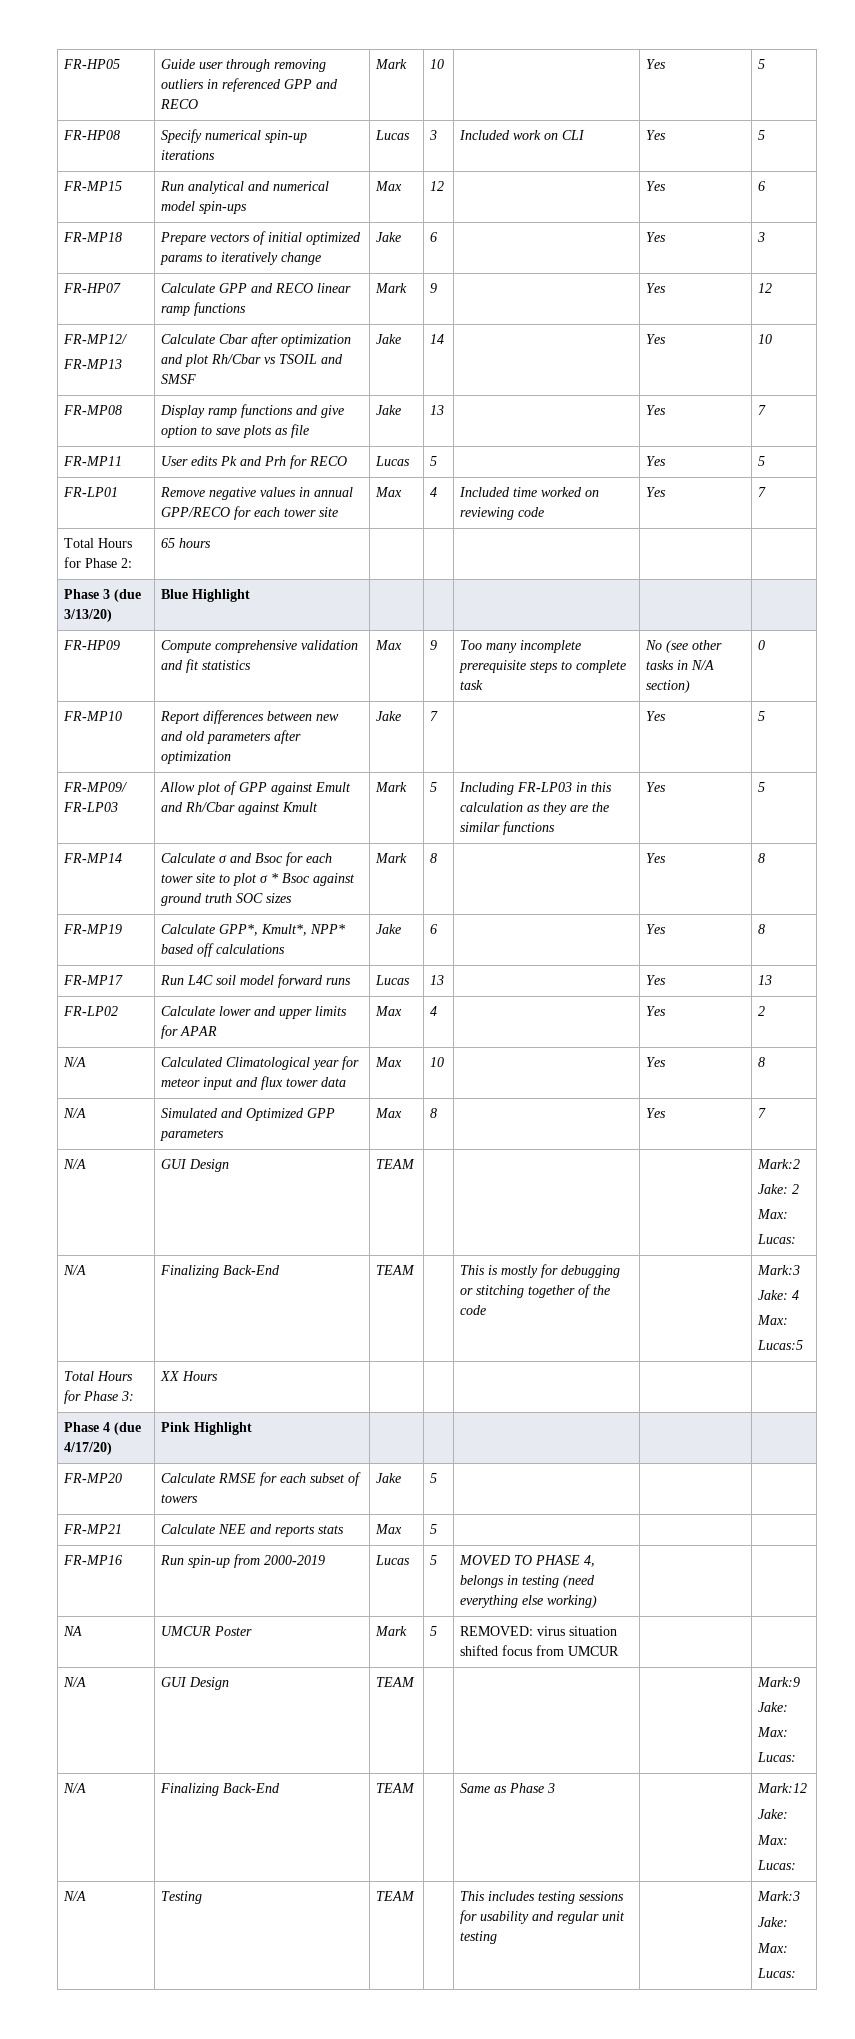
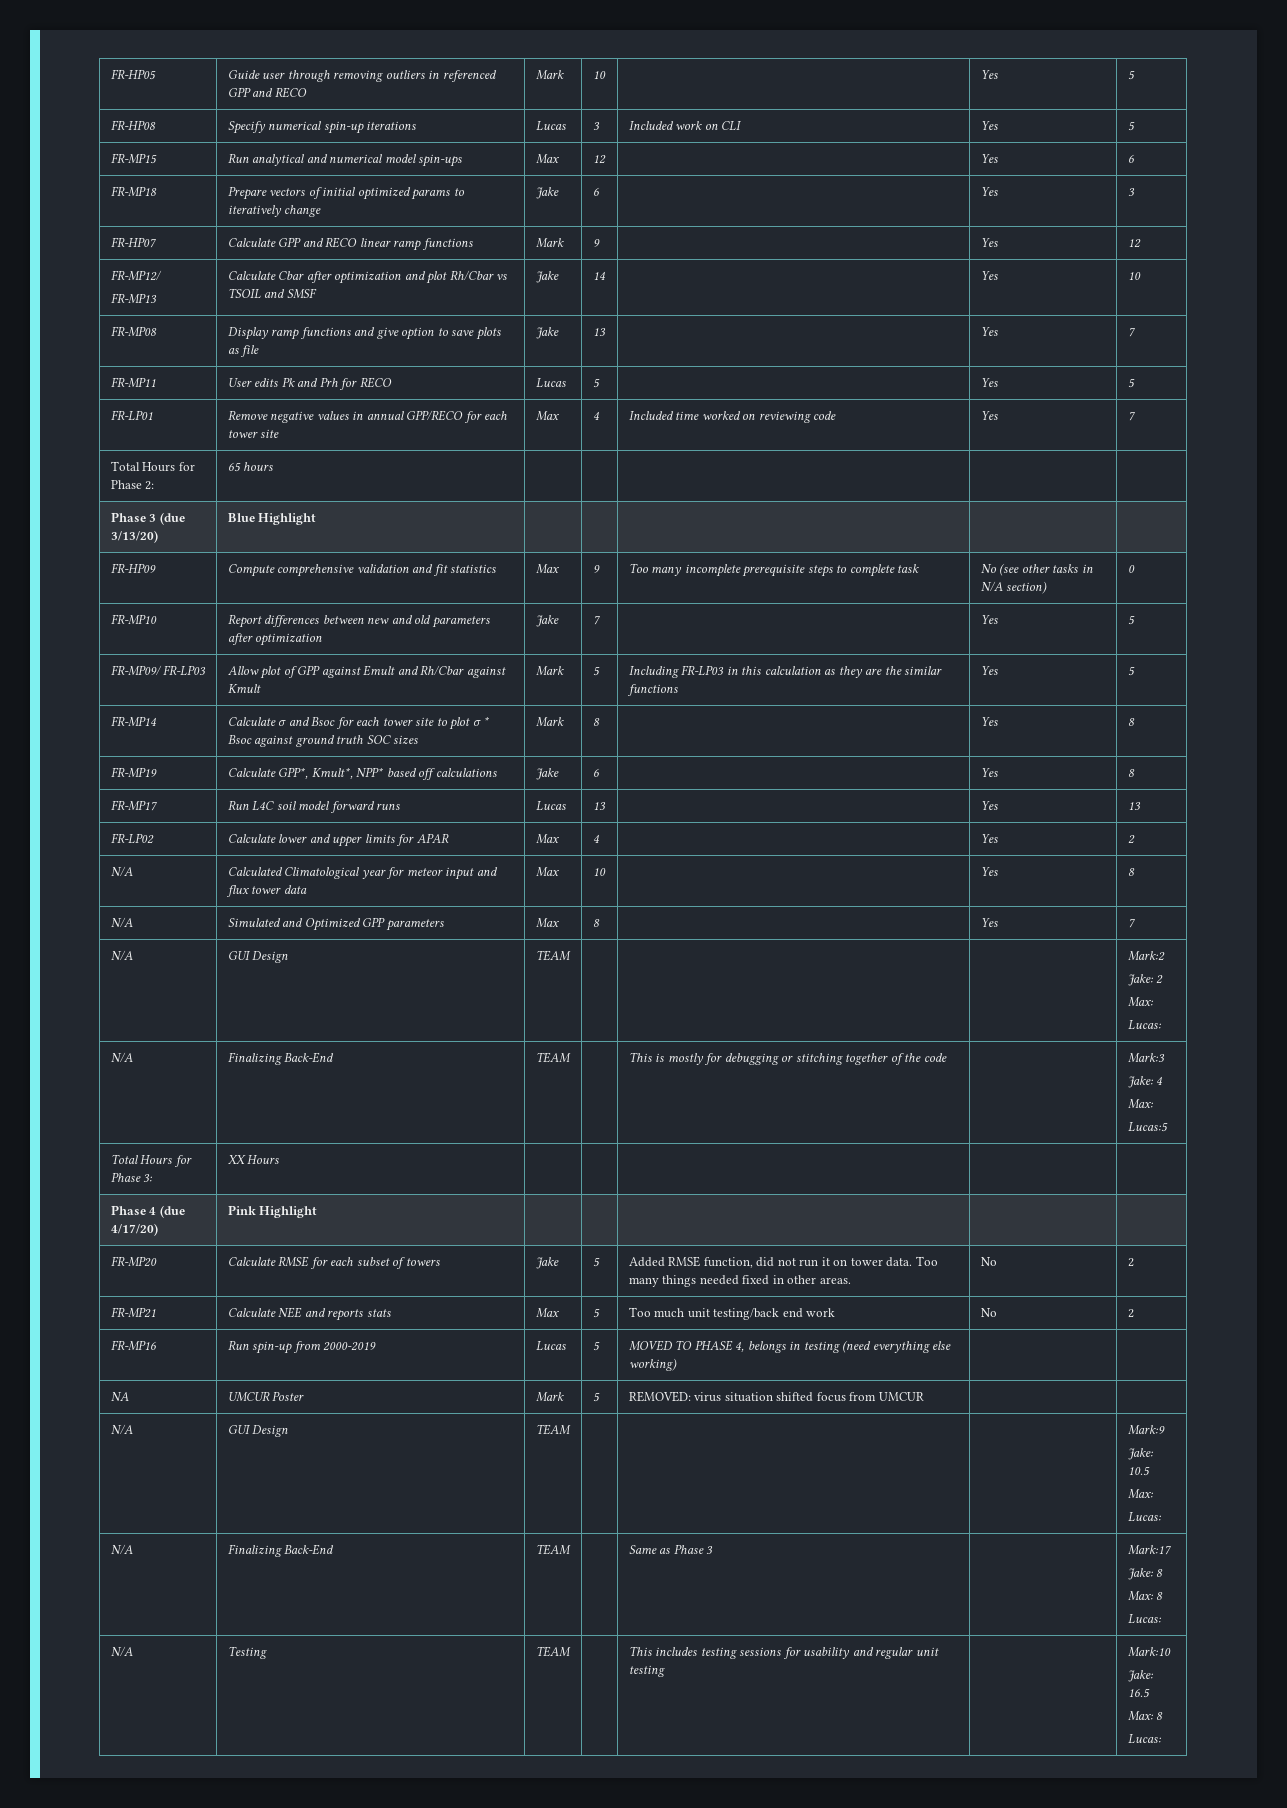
- FR-MP20 | Calculate RMSE for each subset of towers | Jake | 5 | | |
+ FR-MP20 | Calculate RMSE for each subset of towers | Jake | 5 | Added RMSE function, did not run it on tower data. Too many things needed fixed in other areas. | No | 2
- FR-MP21 | Calculate NEE and reports stats | Max | 5 | | |
+ FR-MP21 | Calculate NEE and reports stats | Max | 5 | Too much unit testing/back end work | No | 2
  N/A | GUI Design | TEAM | | | | Mark:9
- Jake:
+ Jake: 10.5
- N/A | Finalizing Back-End | TEAM | | Same as Phase 3 | | Mark:12
- Jake:
- Max:
+ N/A | Finalizing Back-End | TEAM | | Same as Phase 3 | | Mark:17
+ Jake: 8
+ Max: 8
- N/A | Testing | TEAM | | This includes testing sessions for usability and regular unit testing | | Mark:3
- Jake:
- Max:
+ N/A | Testing | TEAM | | This includes testing sessions for usability and regular unit testing | | Mark:10
+ Jake: 16.5
+ Max: 8

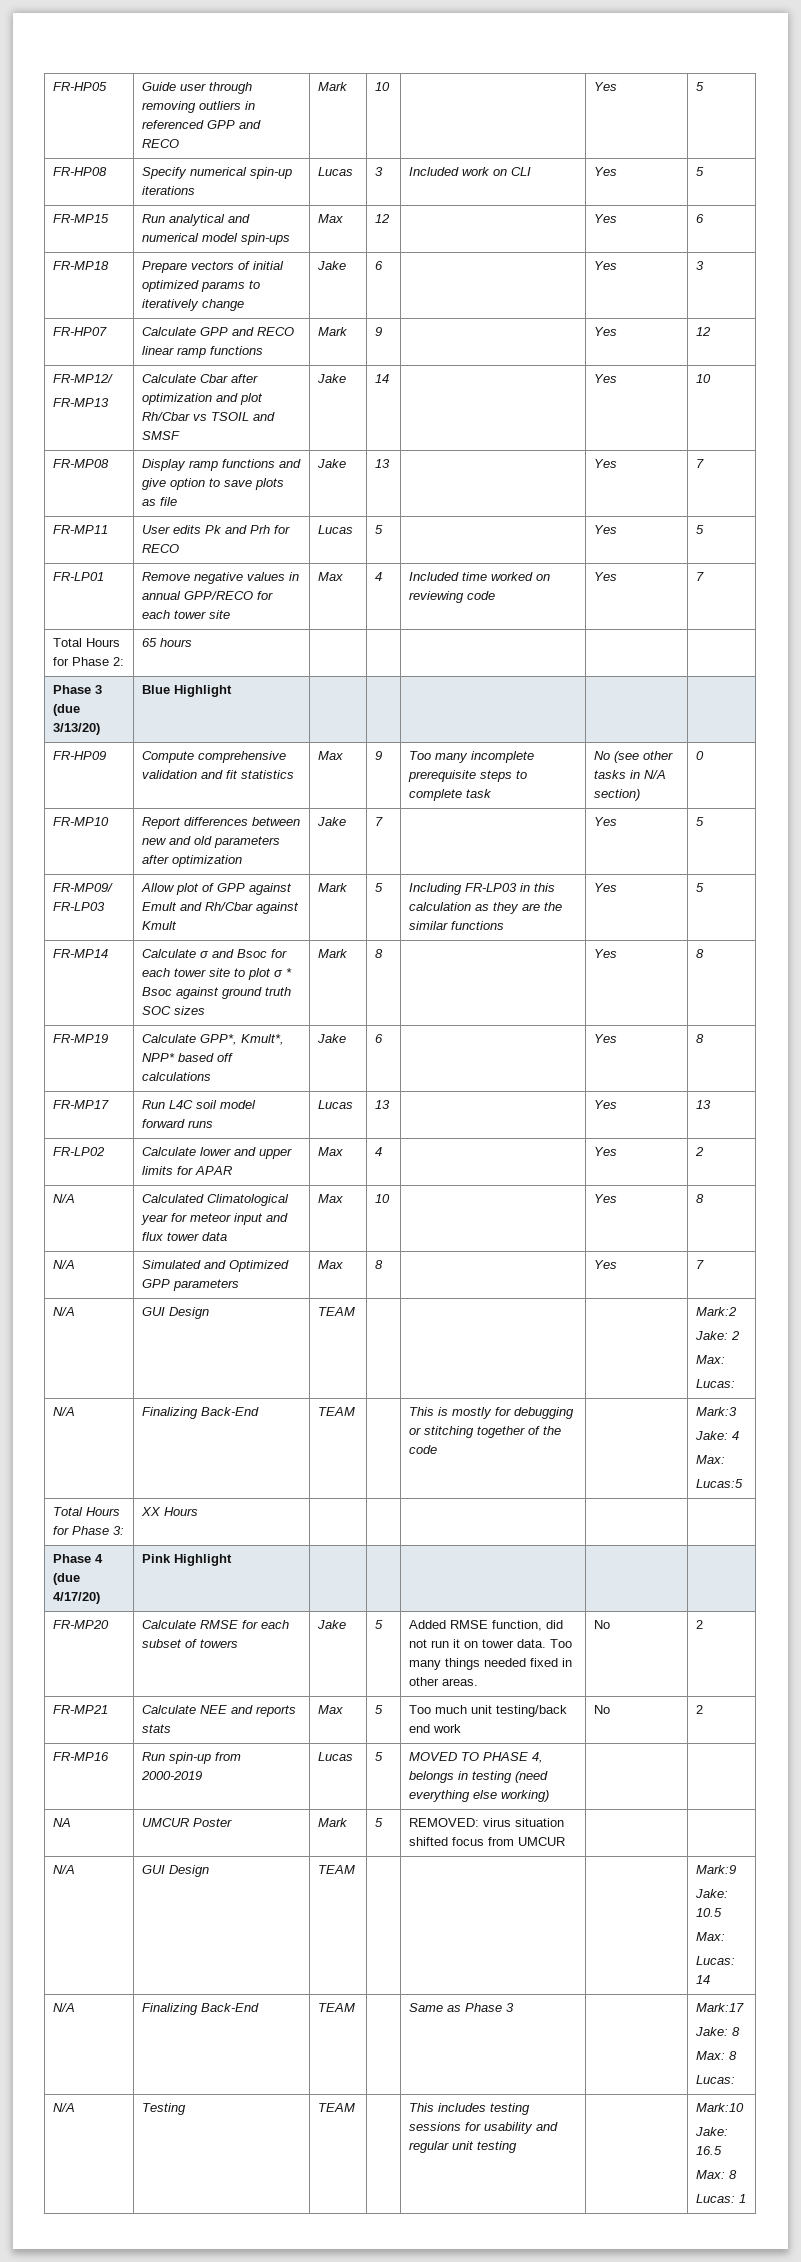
  N/A | GUI Design | TEAM | | | | Mark:9
  Jake: 10.5
  Max:
- Lucas:
+ Lucas: 14
  N/A | Testing | TEAM | | This includes testing sessions for usability and regular unit testing | | Mark:10
  Jake: 16.5
  Max: 8
- Lucas:
+ Lucas: 1

